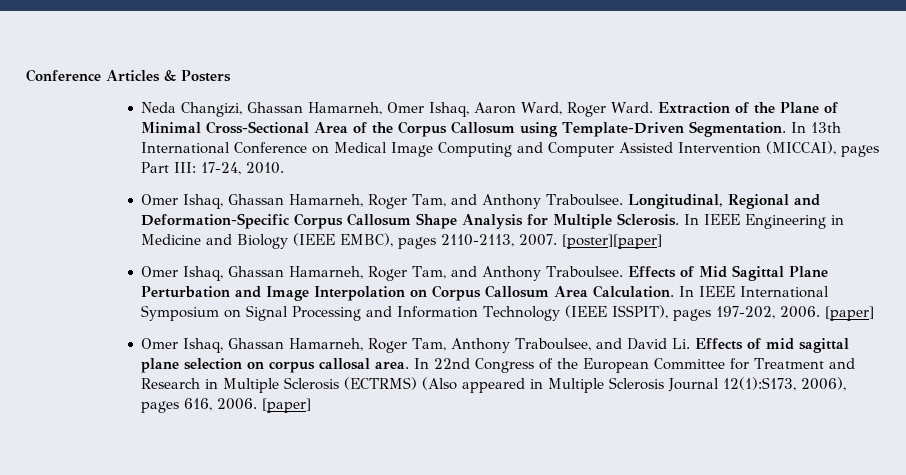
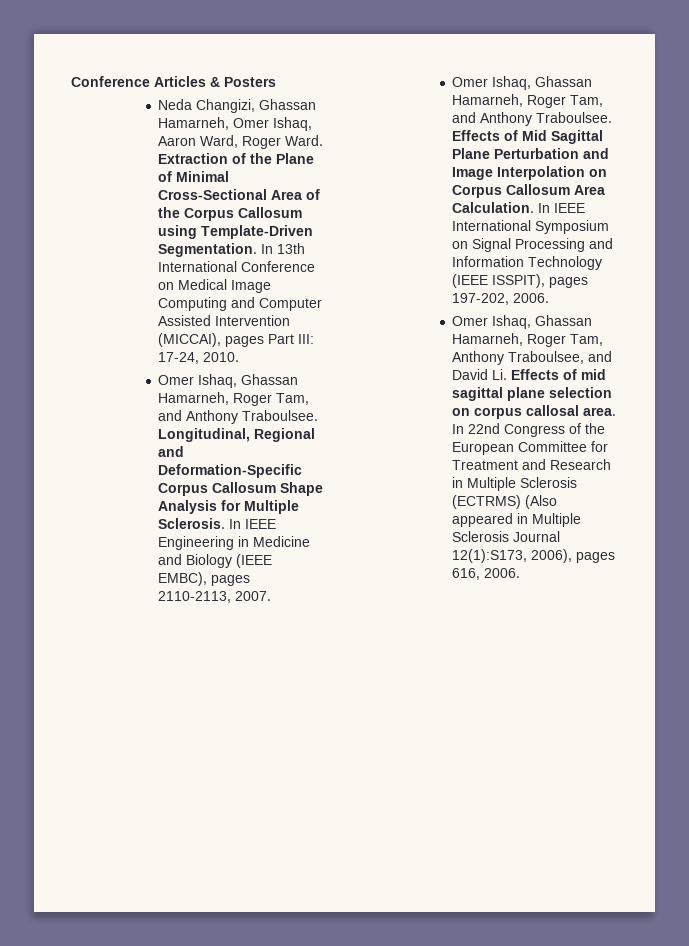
- [poster][paper]
- In IEEE International Symposium on Signal Processing and Information Technology (IEEE ISSPIT), pages 197-202, 2006. [paper]
+ In IEEE International Symposium on Signal Processing and Information Technology (IEEE ISSPIT), pages 197-202, 2006.
- In 22nd Congress of the European Committee for Treatment and Research in Multiple Sclerosis (ECTRMS) (Also appeared in Multiple Sclerosis Journal 12(1):S173, 2006), pages 616, 2006. [paper]
+ In 22nd Congress of the European Committee for Treatment and Research in Multiple Sclerosis (ECTRMS) (Also appeared in Multiple Sclerosis Journal 12(1):S173, 2006), pages 616, 2006.

